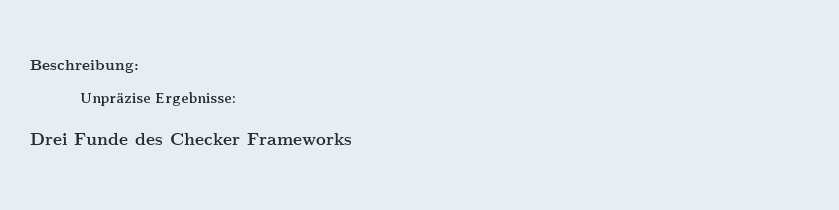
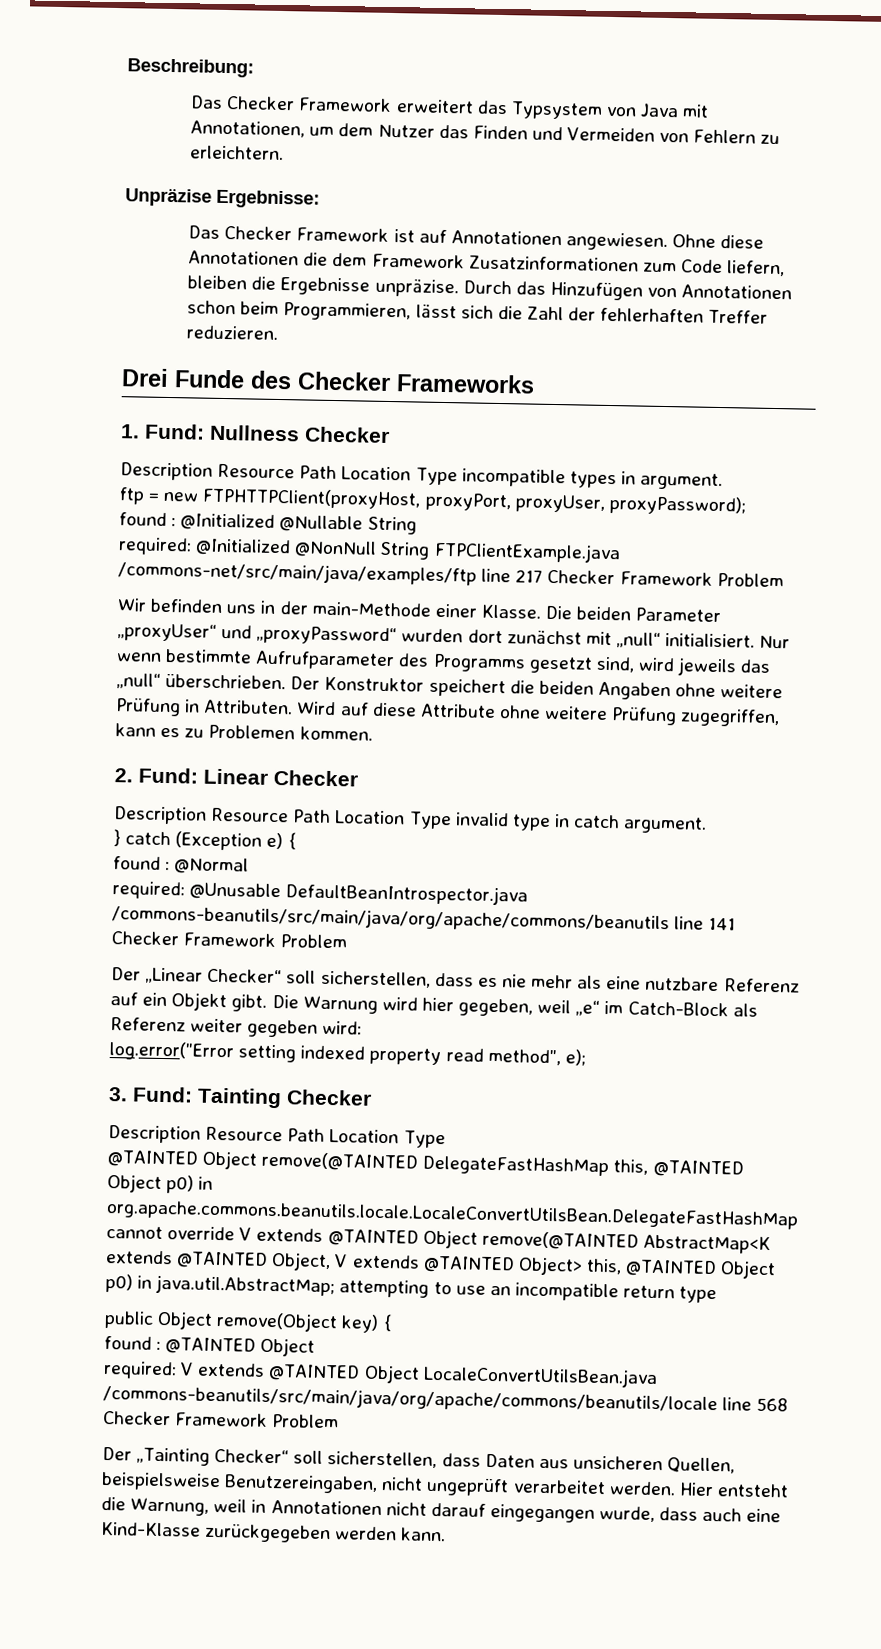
+ Das Checker Framework erweitert das Typsystem von Java mit Annotationen, um dem Nutzer das Finden und Vermeiden von Fehlern zu erleichtern.
  Unpräzise Ergebnisse:
+ Das Checker Framework ist auf Annotationen angewiesen. Ohne diese Annotationen die dem Framework Zusatzinformationen zum Code liefern, bleiben die Ergebnisse unpräzise. Durch das Hinzufügen von Annotationen schon beim Programmieren, lässt sich die Zahl der fehlerhaften Treffer reduzieren.
+ 1. Fund: Nullness Checker
+ Description Resource Path Location Type incompatible types in argument.
+ ftp = new FTPHTTPClient(proxyHost, proxyPort, proxyUser, proxyPassword);
+ found : @Initialized @Nullable String
+ required: @Initialized @NonNull String FTPClientExample.java /commons-net/src/main/java/examples/ftp line 217 Checker Framework Problem
+ Wir befinden uns in der main-Methode einer Klasse. Die beiden Parameter „proxyUser“ und „proxyPassword“ wurden dort zunächst mit „null“ initialisiert. Nur wenn bestimmte Aufrufparameter des Programms gesetzt sind, wird jeweils das „null“ überschrieben. Der Konstruktor speichert die beiden Angaben ohne weitere Prüfung in Attributen. Wird auf diese Attribute ohne weitere Prüfung zugegriffen, kann es zu Problemen kommen.
+ 2. Fund: Linear Checker
+ Description Resource Path Location Type invalid type in catch argument.
+ } catch (Exception e) {
+ found : @Normal
+ required: @Unusable DefaultBeanIntrospector.java /commons-beanutils/src/main/java/org/apache/commons/beanutils line 141 Checker Framework Problem
+ Der „Linear Checker“ soll sicherstellen, dass es nie mehr als eine nutzbare Referenz auf ein Objekt gibt. Die Warnung wird hier gegeben, weil „e“ im Catch-Block als Referenz weiter gegeben wird:
+ log.error("Error setting indexed property read method", e);
+ 3. Fund: Tainting Checker
+ Description Resource Path Location Type
+ @TAINTED Object remove(@TAINTED DelegateFastHashMap this, @TAINTED Object p0) in org.apache.commons.beanutils.locale.LocaleConvertUtilsBean.DelegateFastHashMap cannot override V extends @TAINTED Object remove(@TAINTED AbstractMap<K extends @TAINTED Object, V extends @TAINTED Object> this, @TAINTED Object p0) in java.util.AbstractMap; attempting to use an incompatible return type
+ public Object remove(Object key) {
+ found : @TAINTED Object
+ required: V extends @TAINTED Object LocaleConvertUtilsBean.java /commons-beanutils/src/main/java/org/apache/commons/beanutils/locale line 568 Checker Framework Problem
+ Der „Tainting Checker“ soll sicherstellen, dass Daten aus unsicheren Quellen, beispielsweise Benutzereingaben, nicht ungeprüft verarbeitet werden. Hier entsteht die Warnung, weil in Annotationen nicht darauf eingegangen wurde, dass auch eine Kind-Klasse zurückgegeben werden kann.

